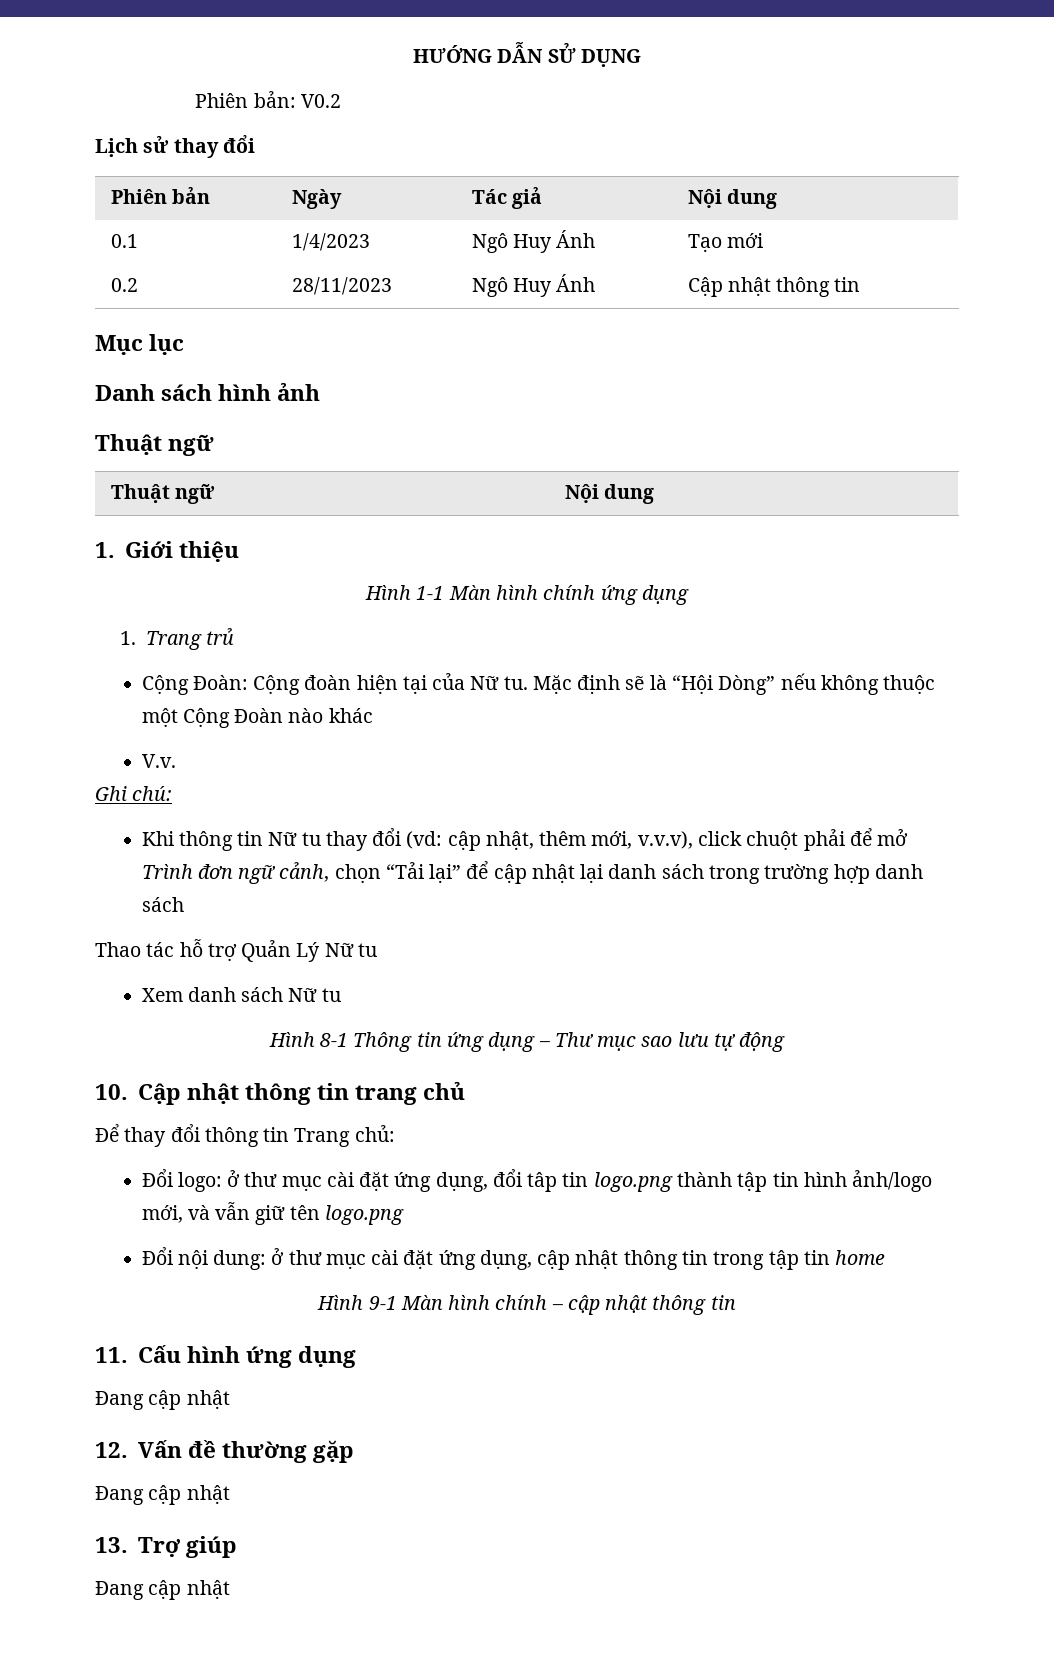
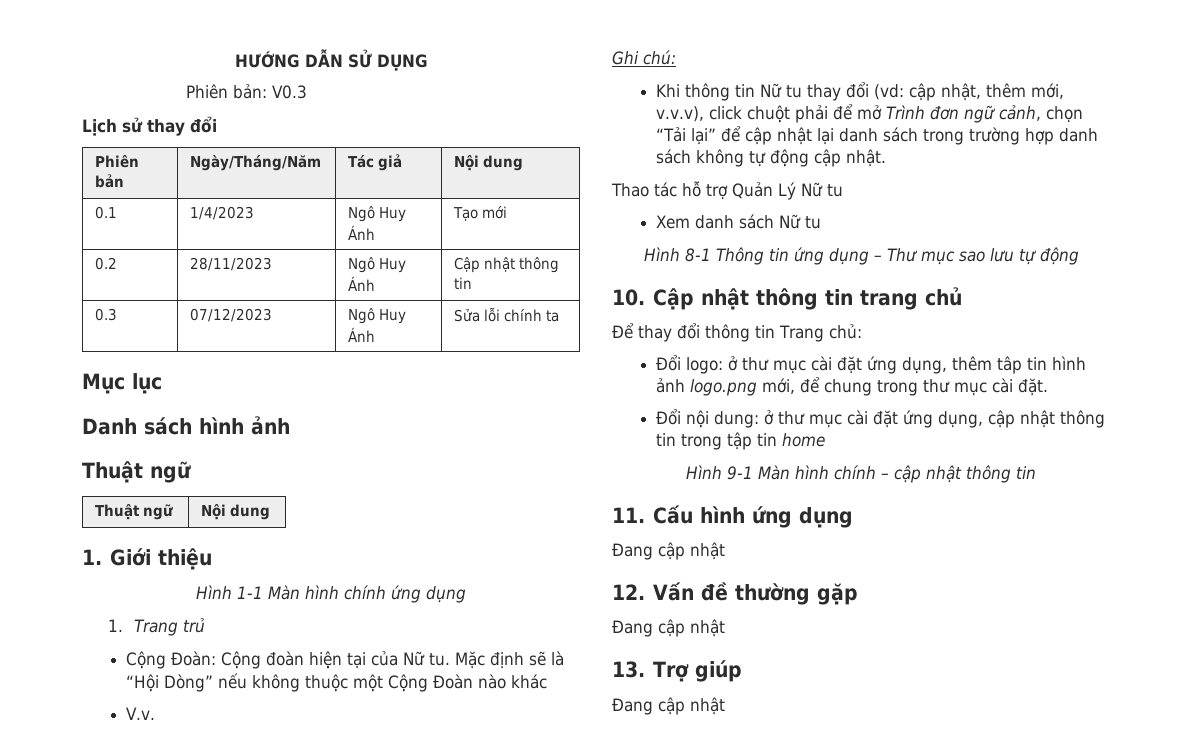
- Phiên bản: V0.2
+ Phiên bản: V0.3
- Phiên bản | Ngày | Tác giả | Nội dung
+ Phiên bản | Ngày/Tháng/Năm | Tác giả | Nội dung
+ 0.3 | 07/12/2023 | Ngô Huy Ánh | Sửa lỗi chính ta
- Khi thông tin Nữ tu thay đổi (vd: cập nhật, thêm mới, v.v.v), click chuột phải để mở Trình đơn ngữ cảnh, chọn “Tải lại” để cập nhật lại danh sách trong trường hợp danh sách
+ Khi thông tin Nữ tu thay đổi (vd: cập nhật, thêm mới, v.v.v), click chuột phải để mở Trình đơn ngữ cảnh, chọn “Tải lại” để cập nhật lại danh sách trong trường hợp danh sách không tự động cập nhật.
- Đổi logo: ở thư mục cài đặt ứng dụng, đổi tâp tin logo.png thành tập tin hình ảnh/logo mới, và vẫn giữ tên logo.png
+ Đổi logo: ở thư mục cài đặt ứng dụng, thêm tâp tin hình ảnh logo.png mới, để chung trong thư mục cài đặt.

